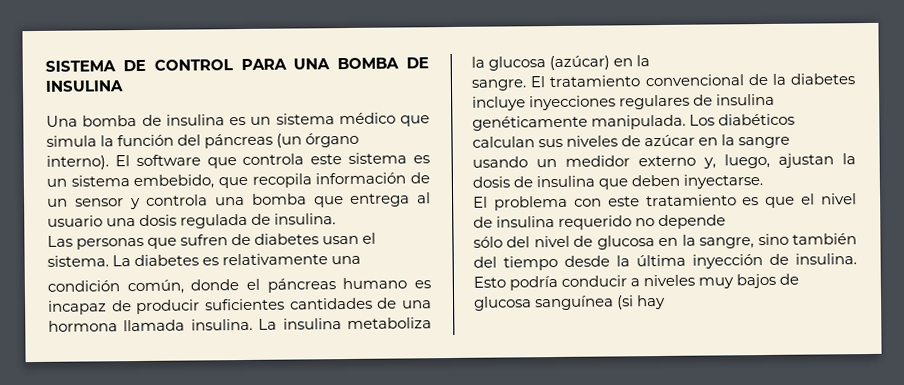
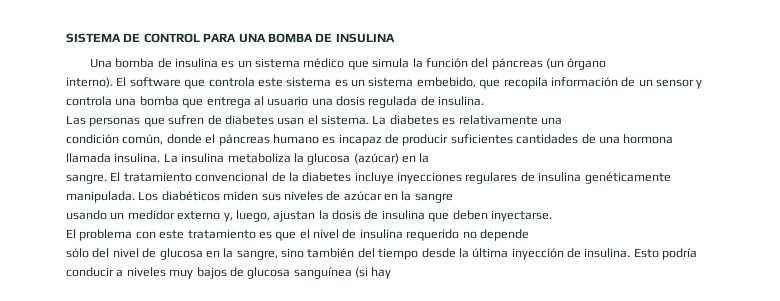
- Los diabéticos calculan sus niveles de azúcar en la sangre
+ Los diabéticos miden sus niveles de azúcar en la sangre

